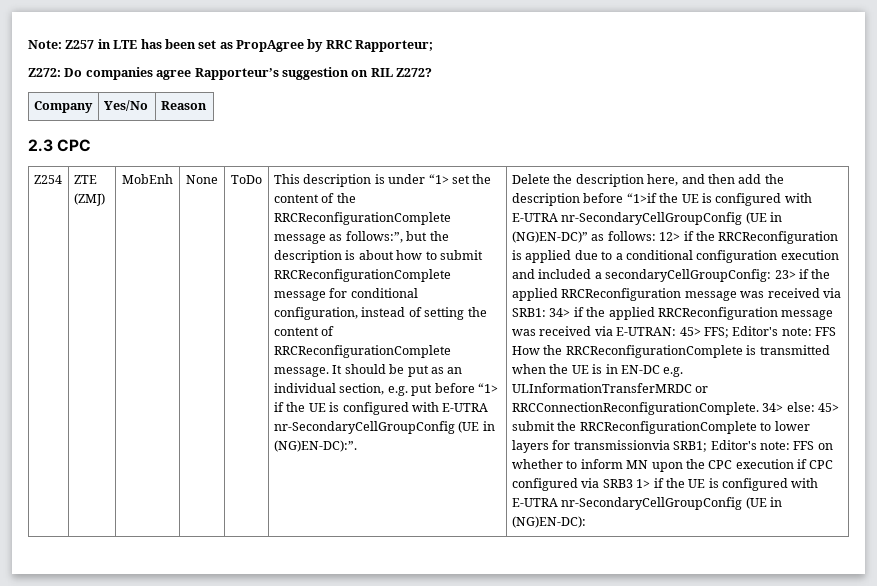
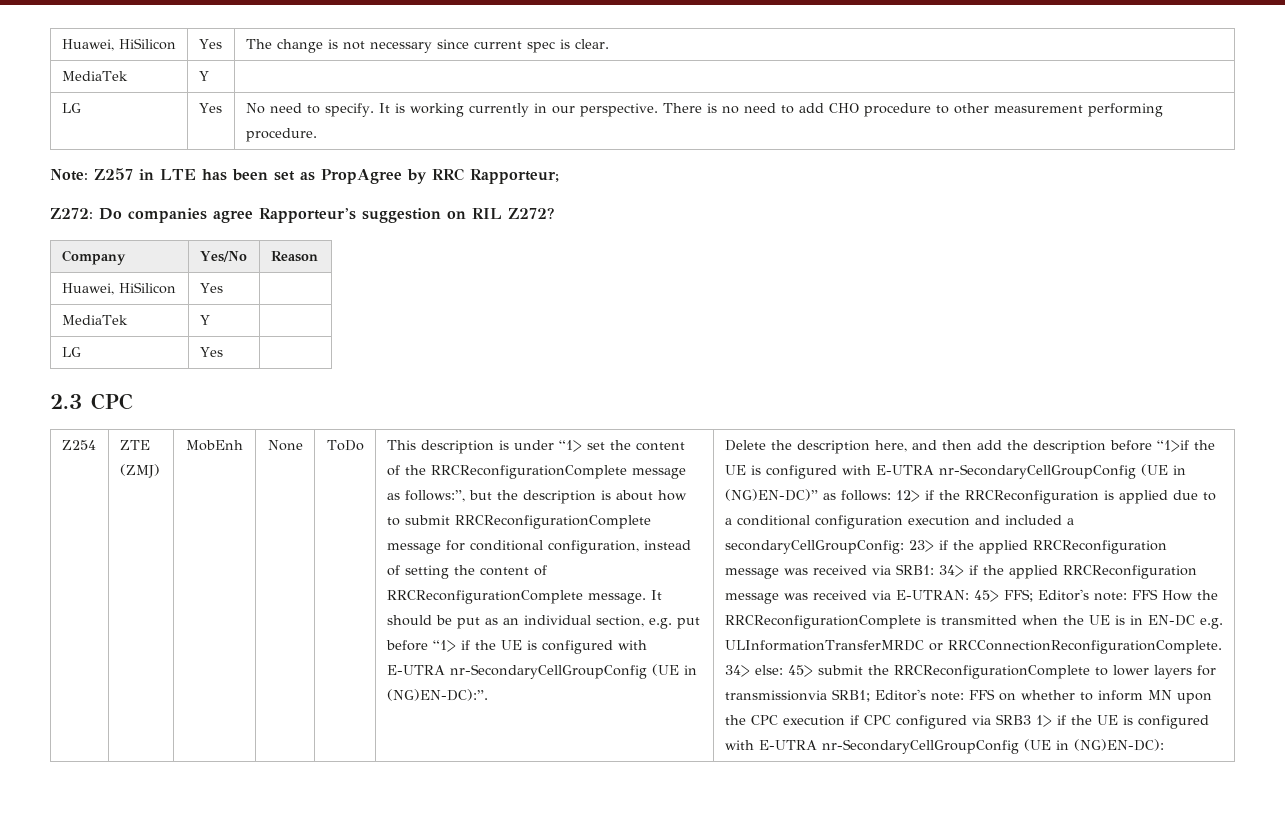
+ Huawei, HiSilicon | Yes | The change is not necessary since current spec is clear.
+ MediaTek | Y |
+ LG | Yes | No need to specify. It is working currently in our perspective. There is no need to add CHO procedure to other measurement performing procedure.
  Company | Yes/No | Reason
+ Huawei, HiSilicon | Yes |
+ MediaTek | Y |
+ LG | Yes |

